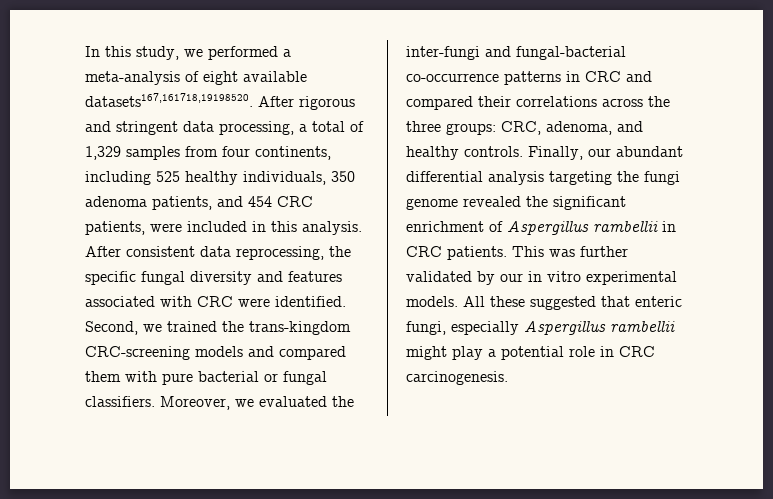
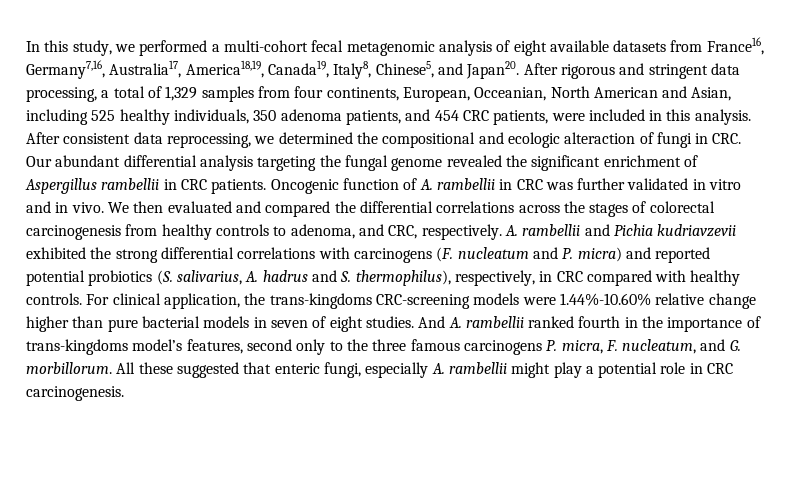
- In this study, we performed a meta-analysis of eight available datasets167,161718,19198520.
+ In this study, we performed a multi-cohort fecal metagenomic analysis of eight available datasets from France16, Germany7,16, Australia17, America18,19, Canada19, Italy8, Chinese5, and Japan20.
- After rigorous and stringent data processing, a total of 1,329 samples from four continents, including 525 healthy individuals, 350 adenoma patients, and 454 CRC patients, were included in this analysis.
+ After rigorous and stringent data processing, a total of 1,329 samples from four continents, European, Occeanian, North American and Asian, including 525 healthy individuals, 350 adenoma patients, and 454 CRC patients, were included in this analysis.
- After consistent data reprocessing, the specific fungal diversity and features associated with CRC were identified. Second, we trained the trans-kingdom CRC-screening models and compared them with pure bacterial or fungal classifiers. Moreover, we evaluated the inter-fungi and fungal-bacterial co-occurrence patterns in CRC and compared their correlations across the three groups: CRC, adenoma, and healthy controls. Finally, our abundant differential analysis targeting the fungi genome revealed the significant enrichment of Aspergillus rambellii in CRC patients.
+ After consistent data reprocessing, we determined the compositional and ecologic alteraction of fungi in CRC. Our abundant differential analysis targeting the fungal genome revealed the significant enrichment of Aspergillus rambellii in CRC patients.
- This was further validated by our in vitro experimental models.
+ Oncogenic function of A. rambellii in CRC was further validated in vitro and in vivo. We then evaluated and compared the differential correlations across the stages of colorectal carcinogenesis from healthy controls to adenoma, and CRC, respectively. A. rambellii and Pichia kudriavzevii exhibited the strong differential correlations with carcinogens (F. nucleatum and P. micra) and reported potential probiotics (S. salivarius, A. hadrus and S. thermophilus), respectively, in CRC compared with healthy controls. For clinical application, the trans-kingdoms CRC-screening models were 1.44%-10.60% relative change higher than pure bacterial models in seven of eight studies. And A. rambellii ranked fourth in the importance of trans-kingdoms model’s features, second only to the three famous carcinogens P. micra, F. nucleatum, and G. morbillorum.
- All these suggested that enteric fungi, especially Aspergillus rambellii might play a potential role in CRC carcinogenesis.
+ All these suggested that enteric fungi, especially A. rambellii might play a potential role in CRC carcinogenesis.

